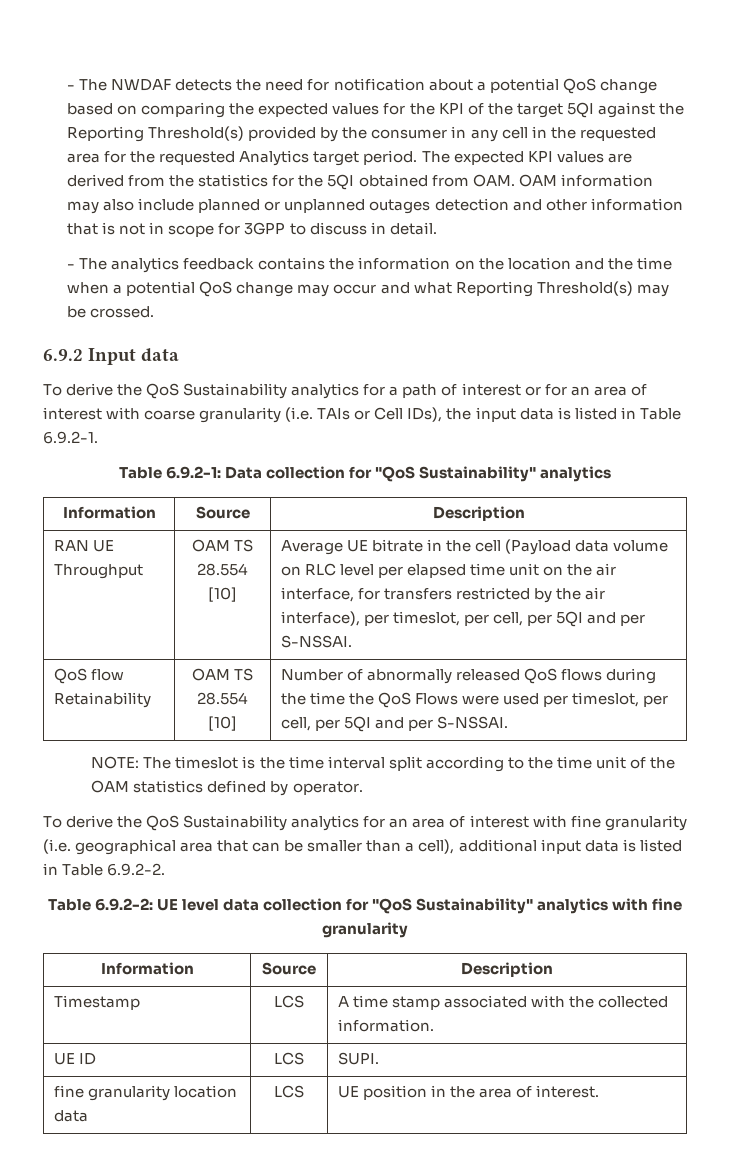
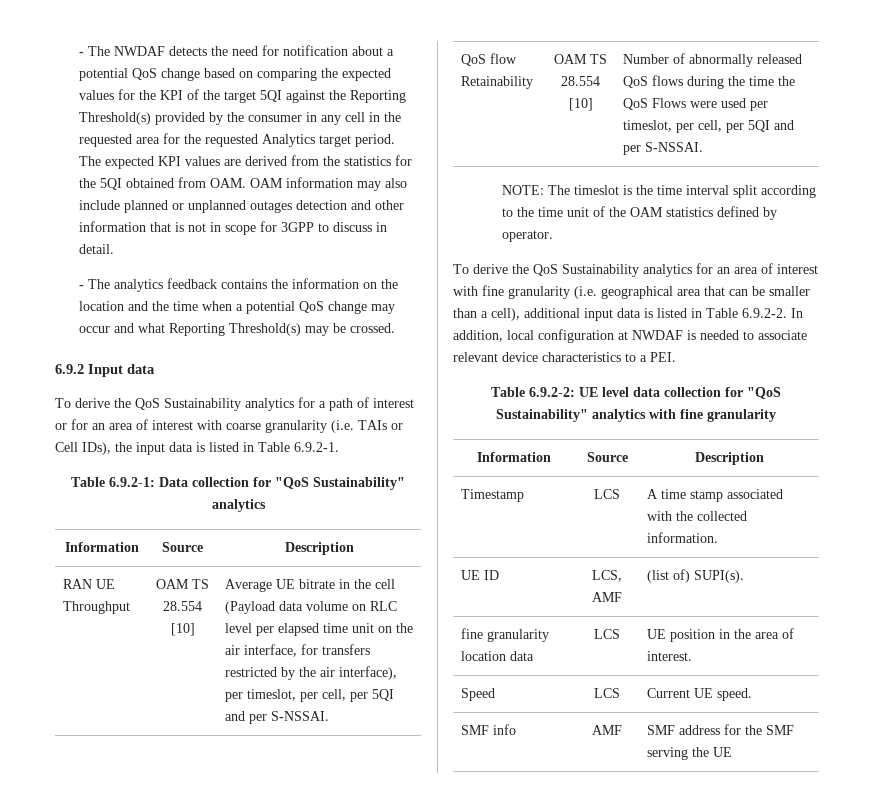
- To derive the QoS Sustainability analytics for an area of interest with fine granularity (i.e. geographical area that can be smaller than a cell), additional input data is listed in Table 6.9.2-2.
+ To derive the QoS Sustainability analytics for an area of interest with fine granularity (i.e. geographical area that can be smaller than a cell), additional input data is listed in Table 6.9.2-2. In addition, local configuration at NWDAF is needed to associate relevant device characteristics to a PEI.
- UE ID | LCS | SUPI.
+ UE ID | LCS, AMF | (list of) SUPI(s).
+ Speed | LCS | Current UE speed.
+ SMF info | AMF | SMF address for the SMF serving the UE

